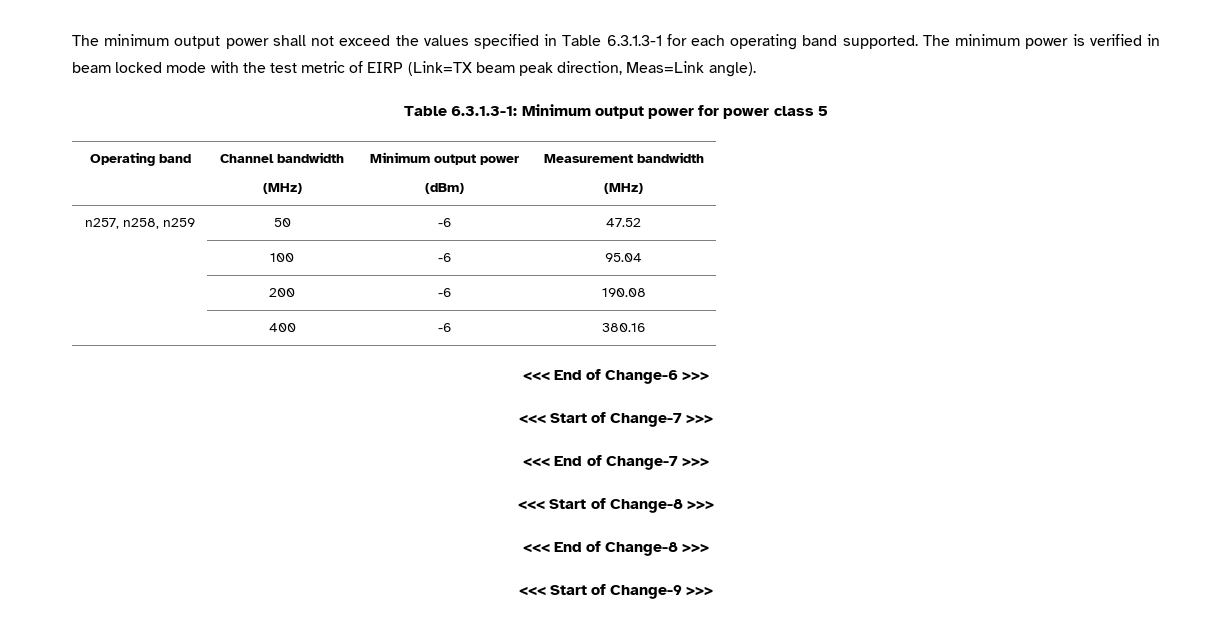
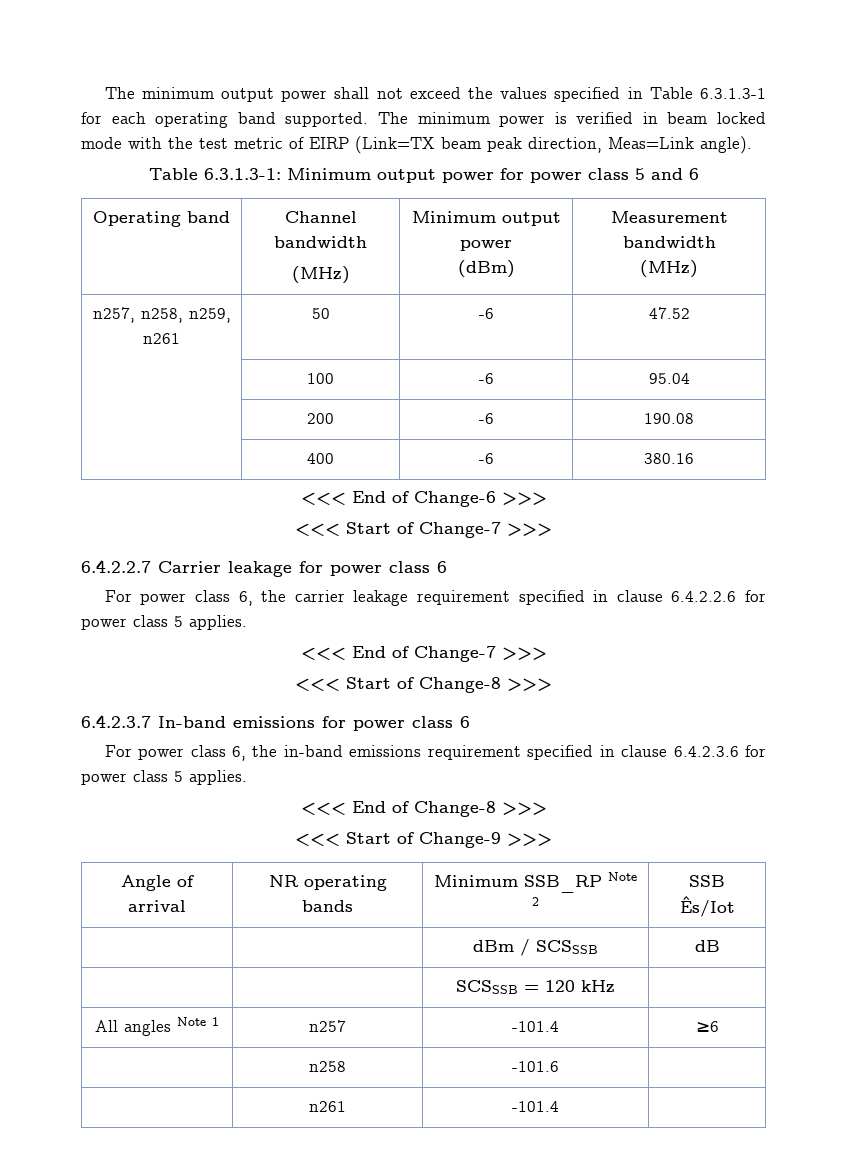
- Table 6.3.1.3-1: Minimum output power for power class 5
+ Table 6.3.1.3-1: Minimum output power for power class 5 and 6
- n257, n258, n259 | 50 | -6 | 47.52
+ n257, n258, n259, n261 | 50 | -6 | 47.52
+ 6.4.2.2.7 Carrier leakage for power class 6
+ For power class 6, the carrier leakage requirement specified in clause 6.4.2.2.6 for power class 5 applies.
+ 6.4.2.3.7 In-band emissions for power class 6
+ For power class 6, the in-band emissions requirement specified in clause 6.4.2.3.6 for power class 5 applies.
+ Angle of arrival | NR operating bands | Minimum SSB_RP Note 2 | SSB Ês/Iot
+ | | dBm / SCSSSB | dB
+ | | SCSSSB = 120 kHz |
+ All angles Note 1 | n257 | -101.4 | ≥6
+ | n258 | -101.6 |
+ | n261 | -101.4 |

